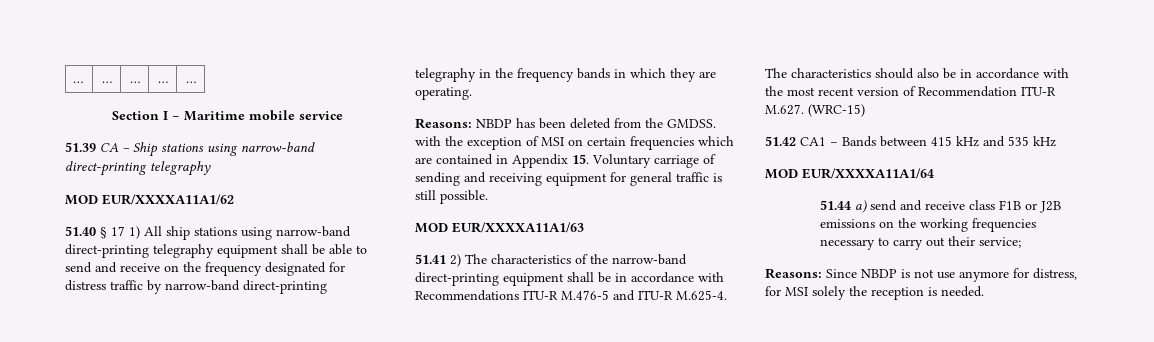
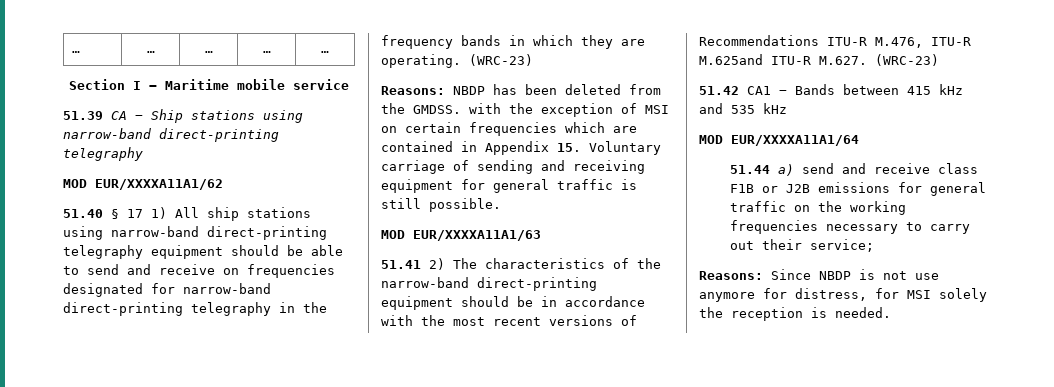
- 51.40 § 17 1) All ship stations using narrow-band direct-printing telegraphy equipment shall be able to send and receive on the frequency designated for distress traffic by narrow-band direct-printing telegraphy in the frequency bands in which they are operating.
+ 51.40 § 17 1) All ship stations using narrow-band direct-printing telegraphy equipment should be able to send and receive on frequencies designated for narrow-band direct-printing telegraphy in the frequency bands in which they are operating. (WRC-23)
- 51.41 2) The characteristics of the narrow-band direct-printing equipment shall be in accordance with Recommendations ITU-R M.476-5 and ITU-R M.625-4. The characteristics should also be in accordance with the most recent version of Recommendation ITU-R M.627. (WRC-15)
+ 51.41 2) The characteristics of the narrow-band direct-printing equipment should be in accordance with the most recent versions of Recommendations ITU-R M.476, ITU-R M.625and ITU-R M.627. (WRC-23)
- 51.44 a) send and receive class F1B or J2B emissions on the working frequencies necessary to carry out their service;
+ 51.44 a) send and receive class F1B or J2B emissions for general traffic on the working frequencies necessary to carry out their service;

